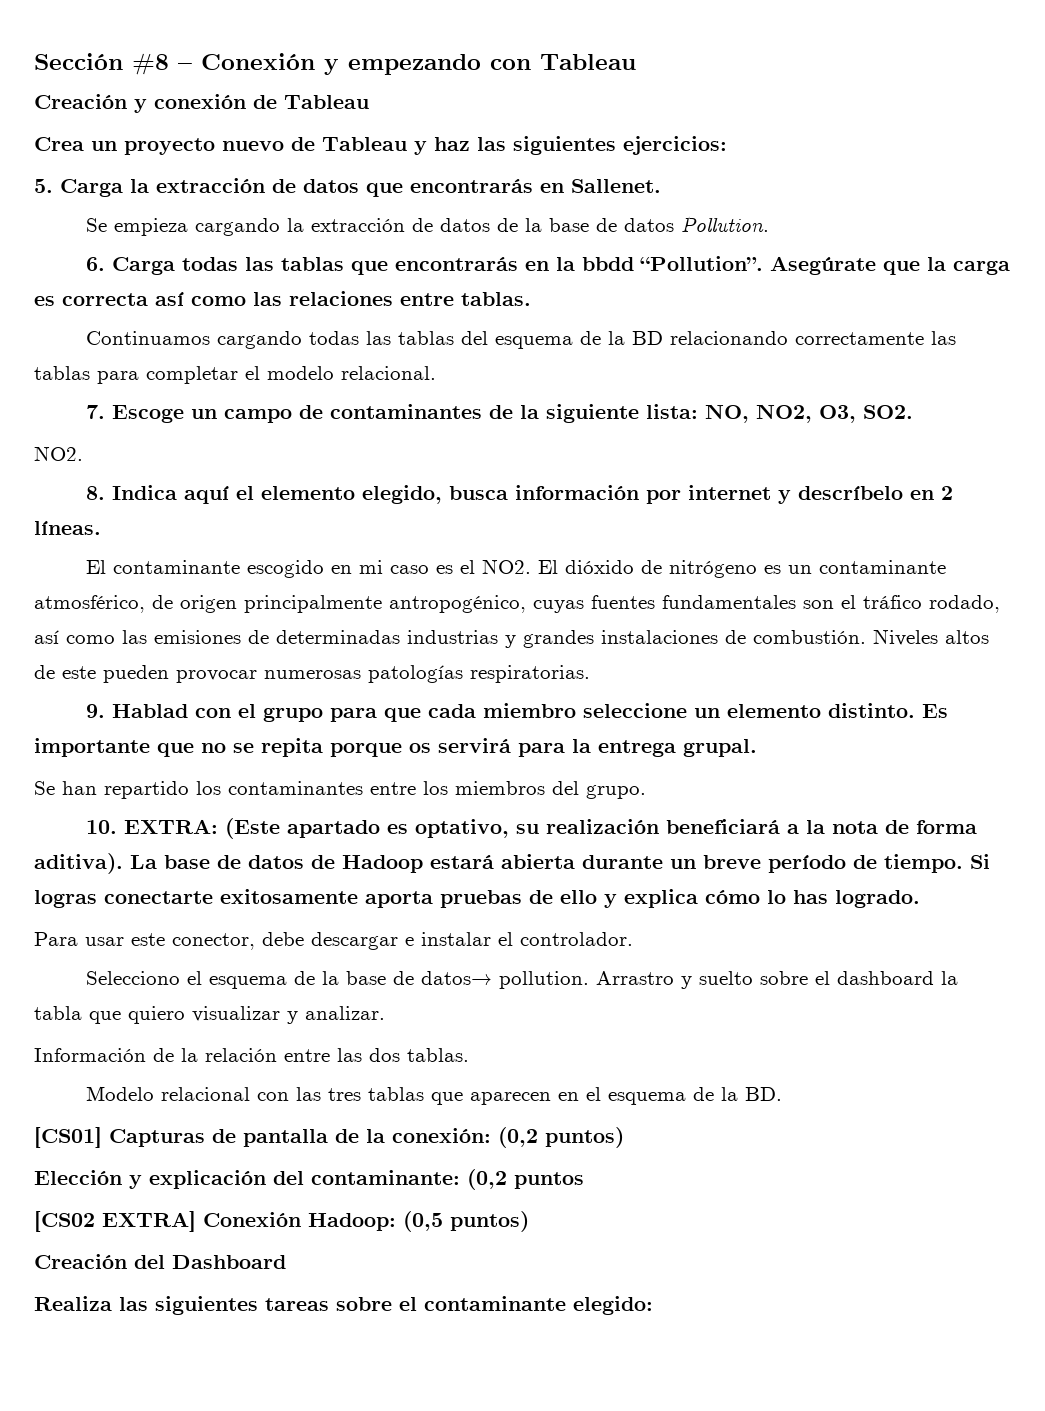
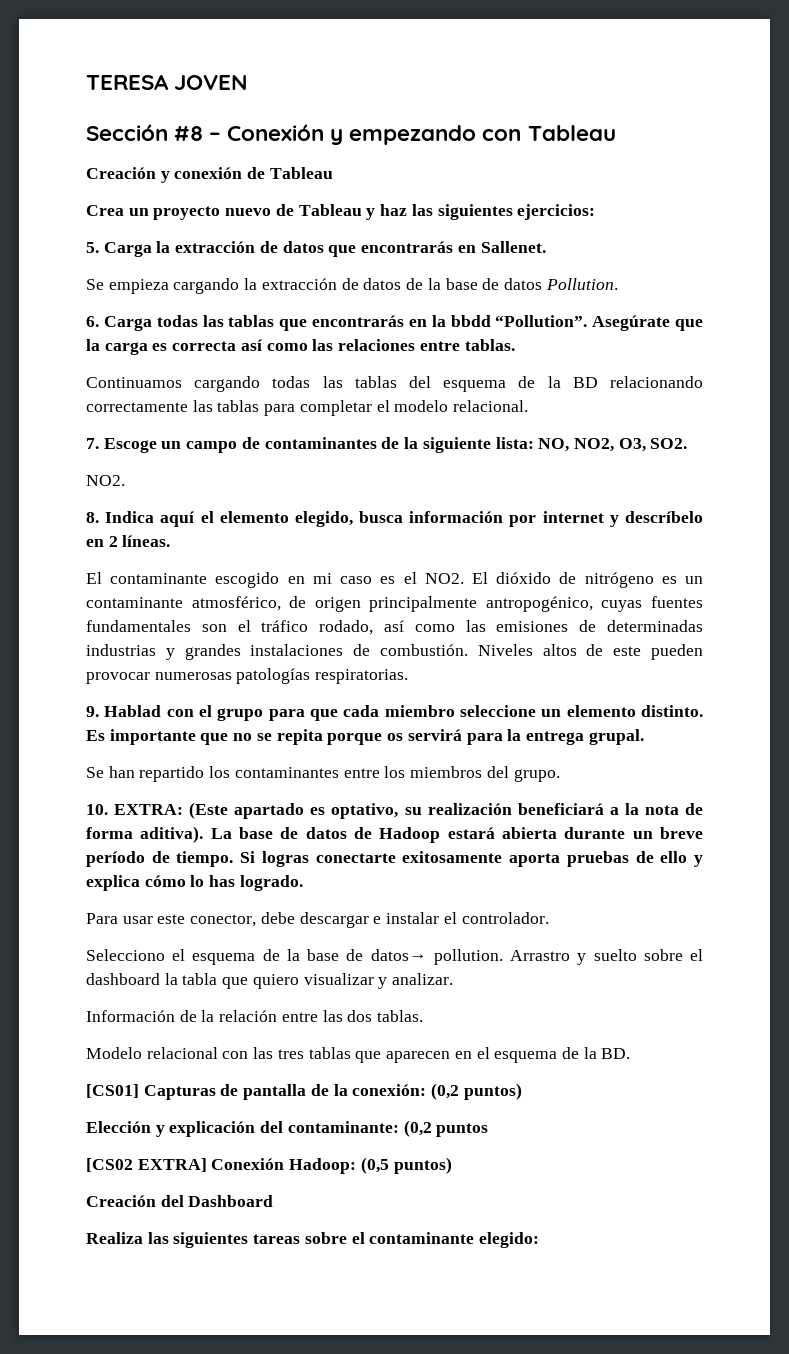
+ TERESA JOVEN

